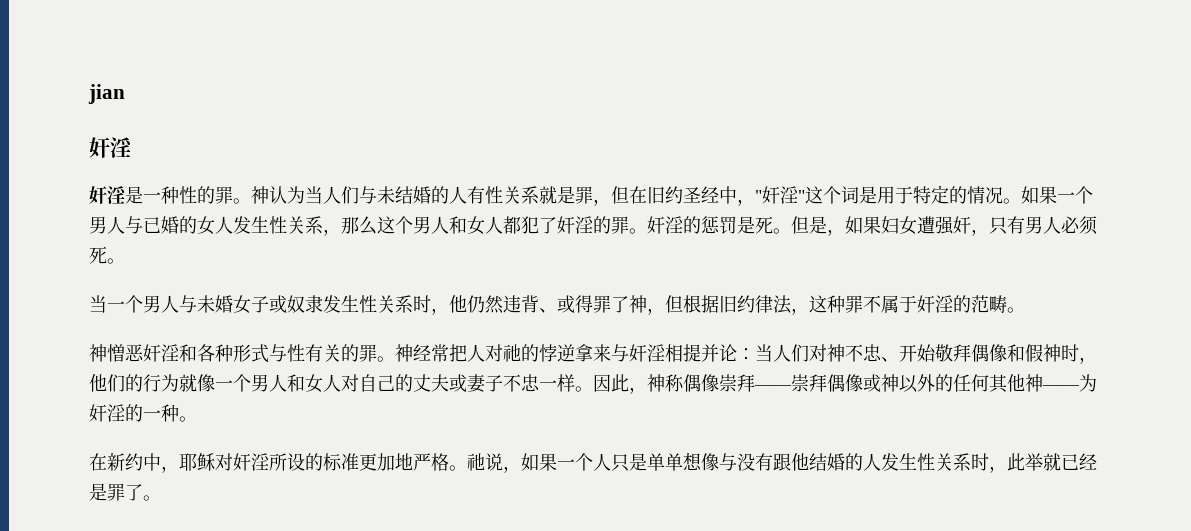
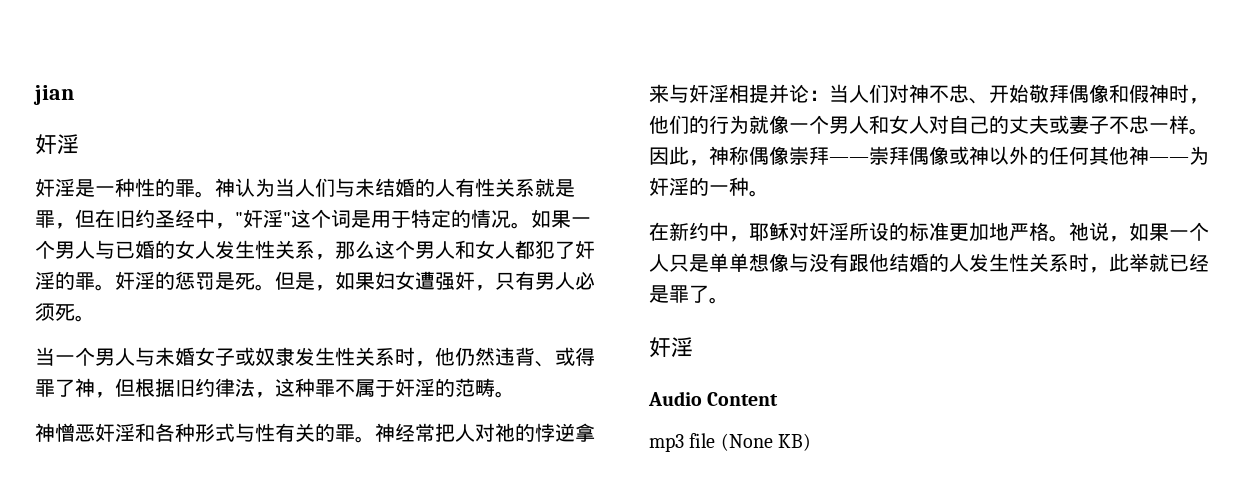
  祂说，如果一个人只是单单想像与没有跟他结婚的人发生性关系时，此举就已经是罪了。
+ 奸淫
+ Audio Content
+ mp3 file (None KB)

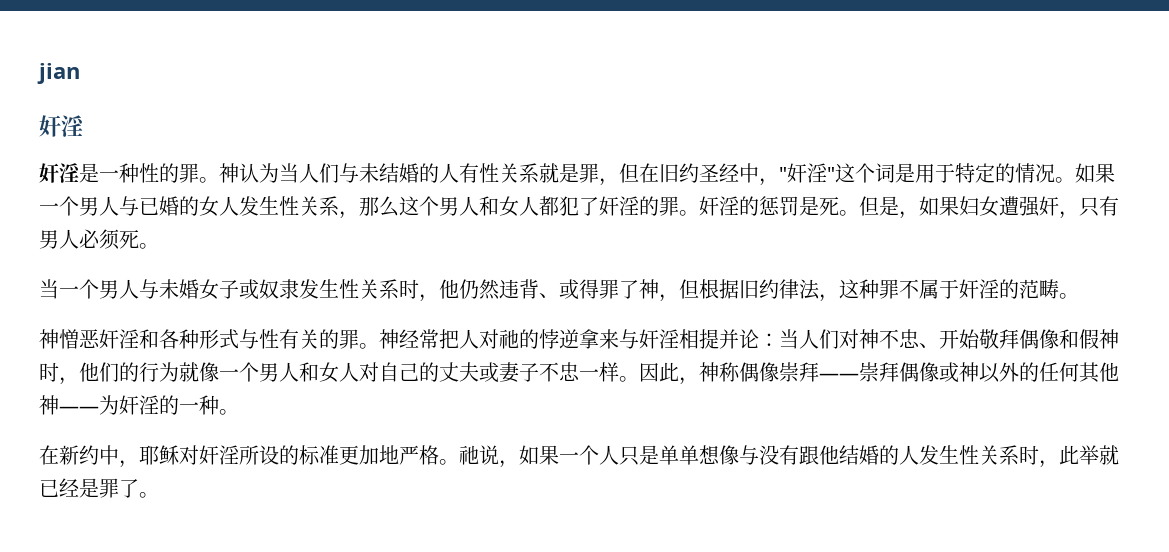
  祂说，如果一个人只是单单想像与没有跟他结婚的人发生性关系时，此举就已经是罪了。
- 奸淫
- Audio Content
- mp3 file (None KB)

